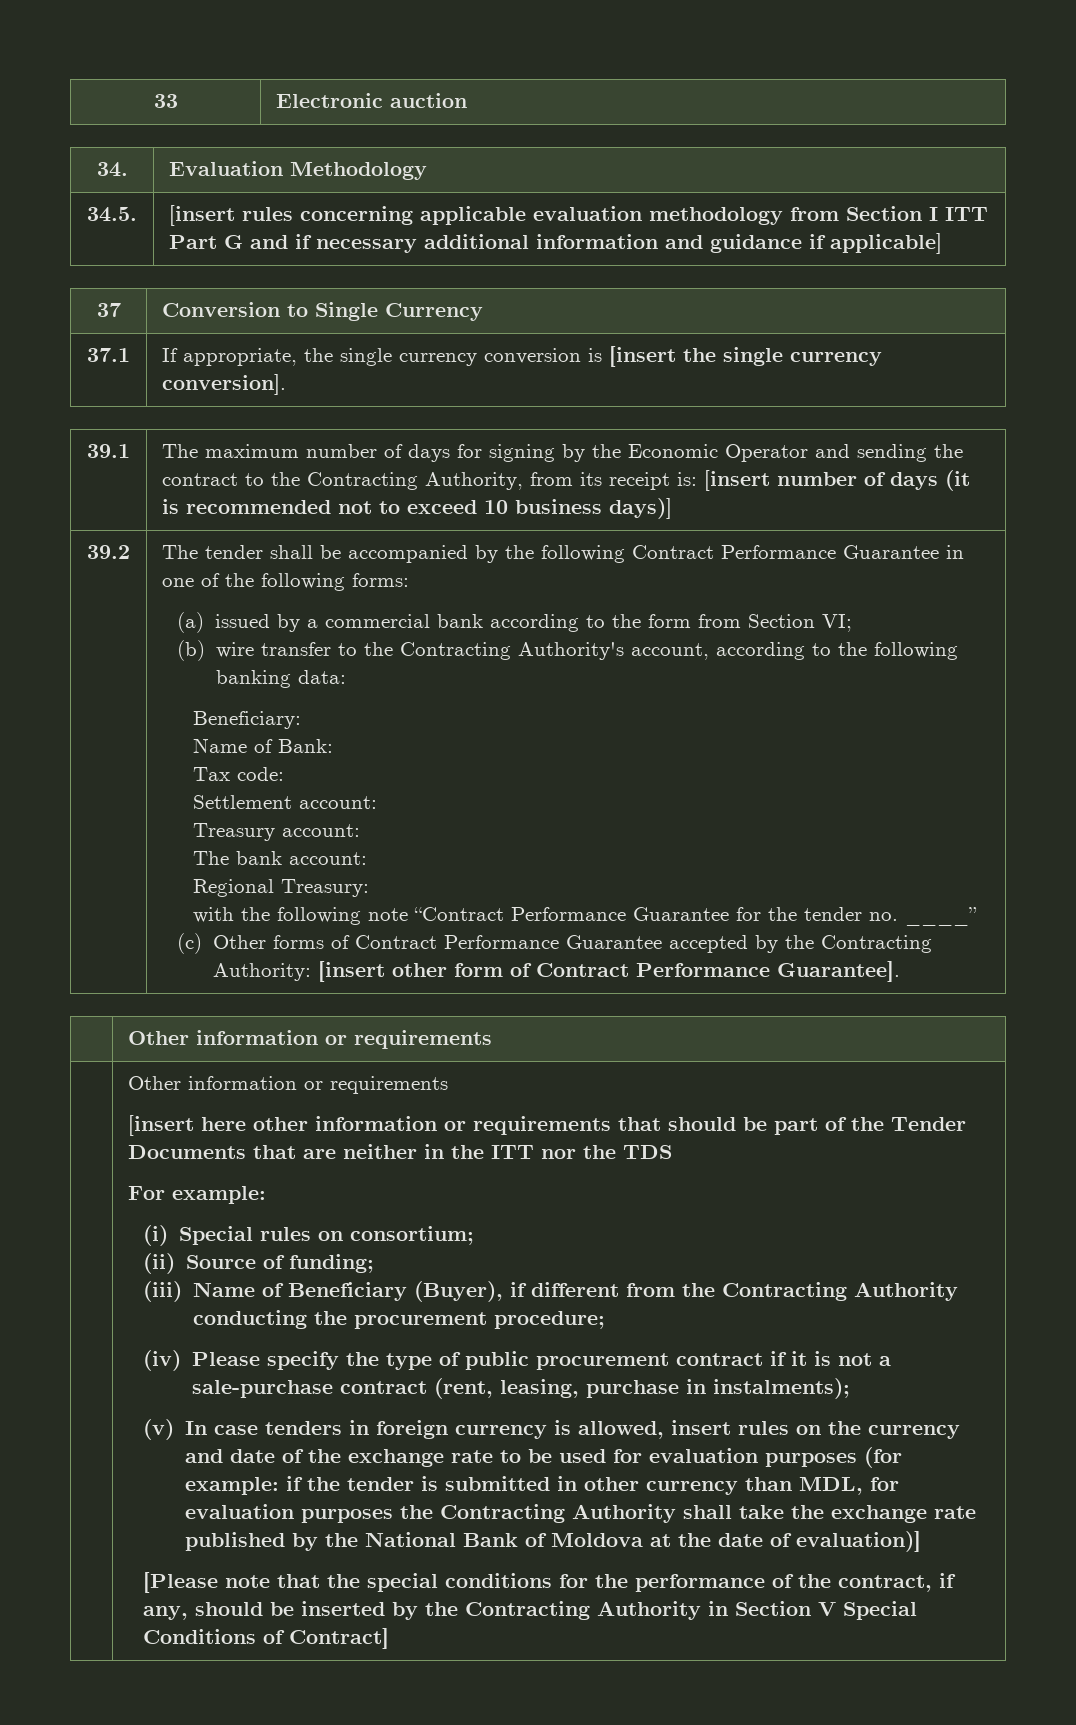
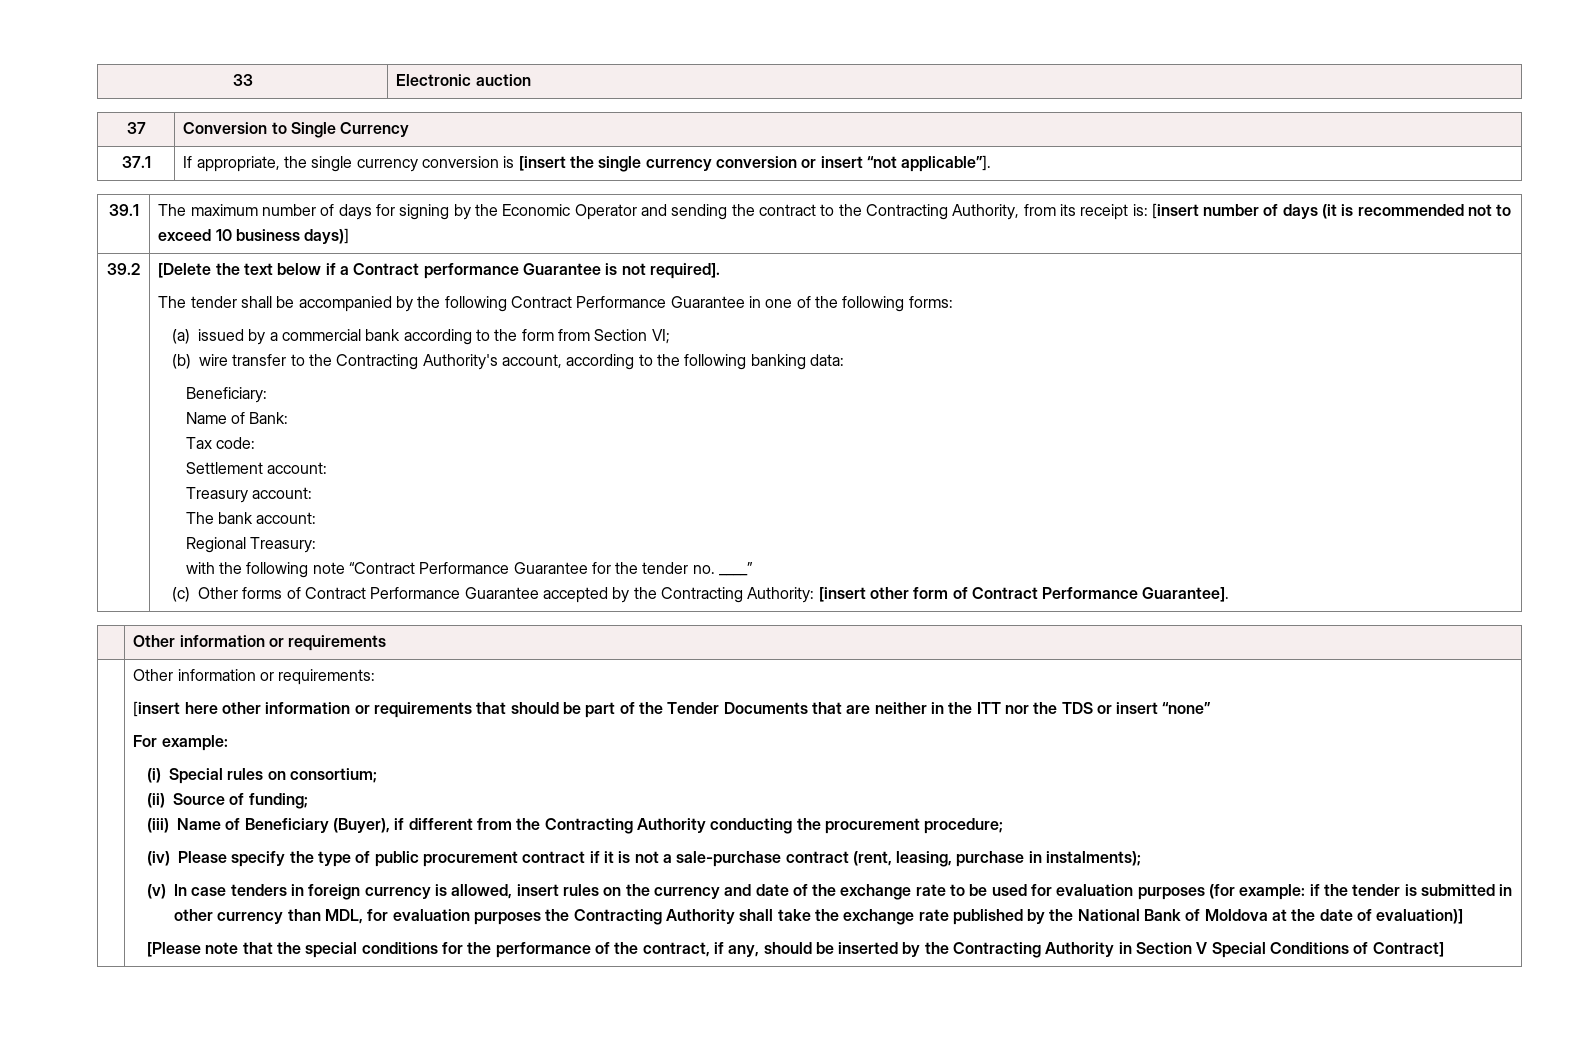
- 34. | Evaluation Methodology
- 34.5. | [insert rules concerning applicable evaluation methodology from Section I ITT Part G and if necessary additional information and guidance if applicable]
- 37.1 | If appropriate, the single currency conversion is [insert the single currency conversion].
+ 37.1 | If appropriate, the single currency conversion is [insert the single currency conversion or insert “not applicable”].
+ [Delete the text below if a Contract performance Guarantee is not required].
  (c) Other forms of Contract Performance Guarantee accepted by the Contracting Authority: [insert other form of Contract Performance Guarantee].
  | Other information or requirements
- | Other information or requirements
+ | Other information or requirements:
- [insert here other information or requirements that should be part of the Tender Documents that are neither in the ITT nor the TDS
+ [insert here other information or requirements that should be part of the Tender Documents that are neither in the ITT nor the TDS or insert “none”

